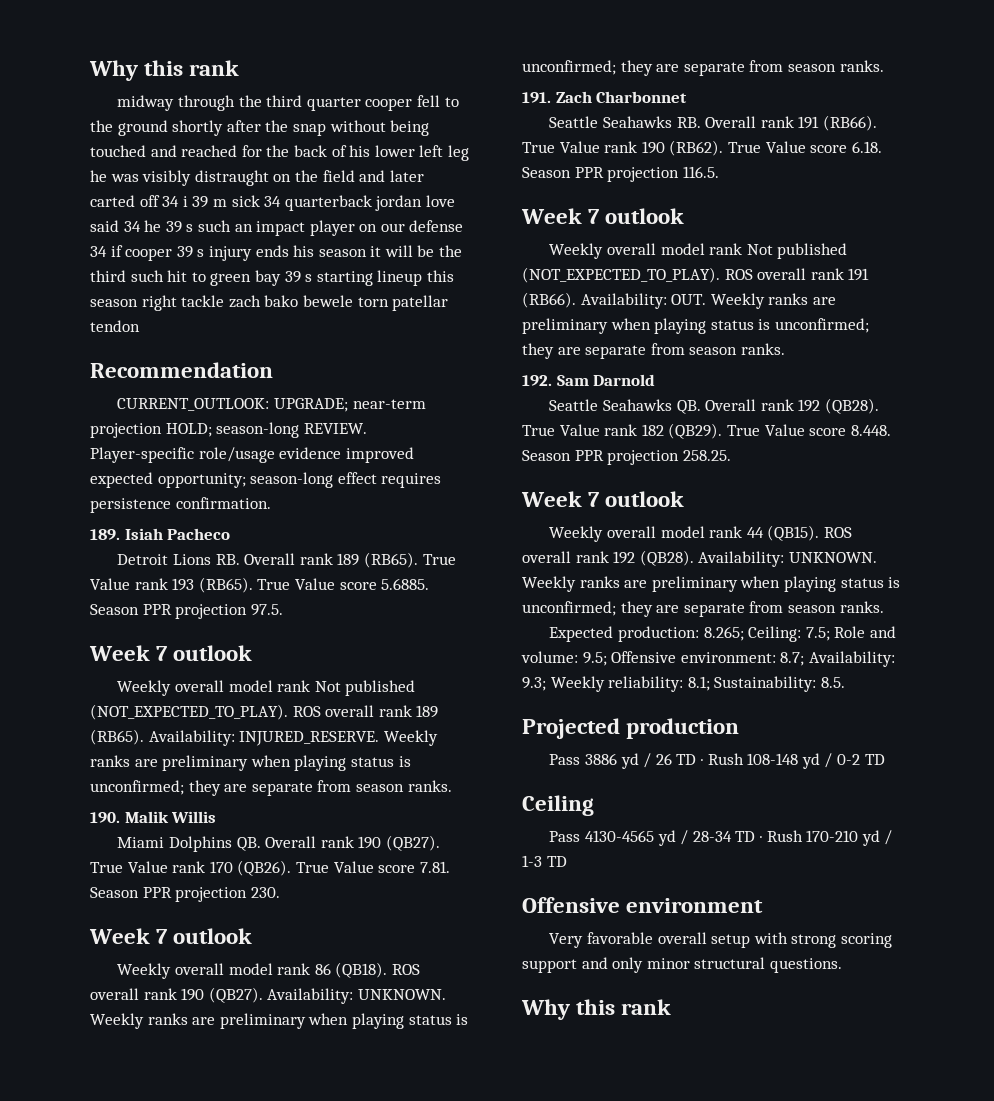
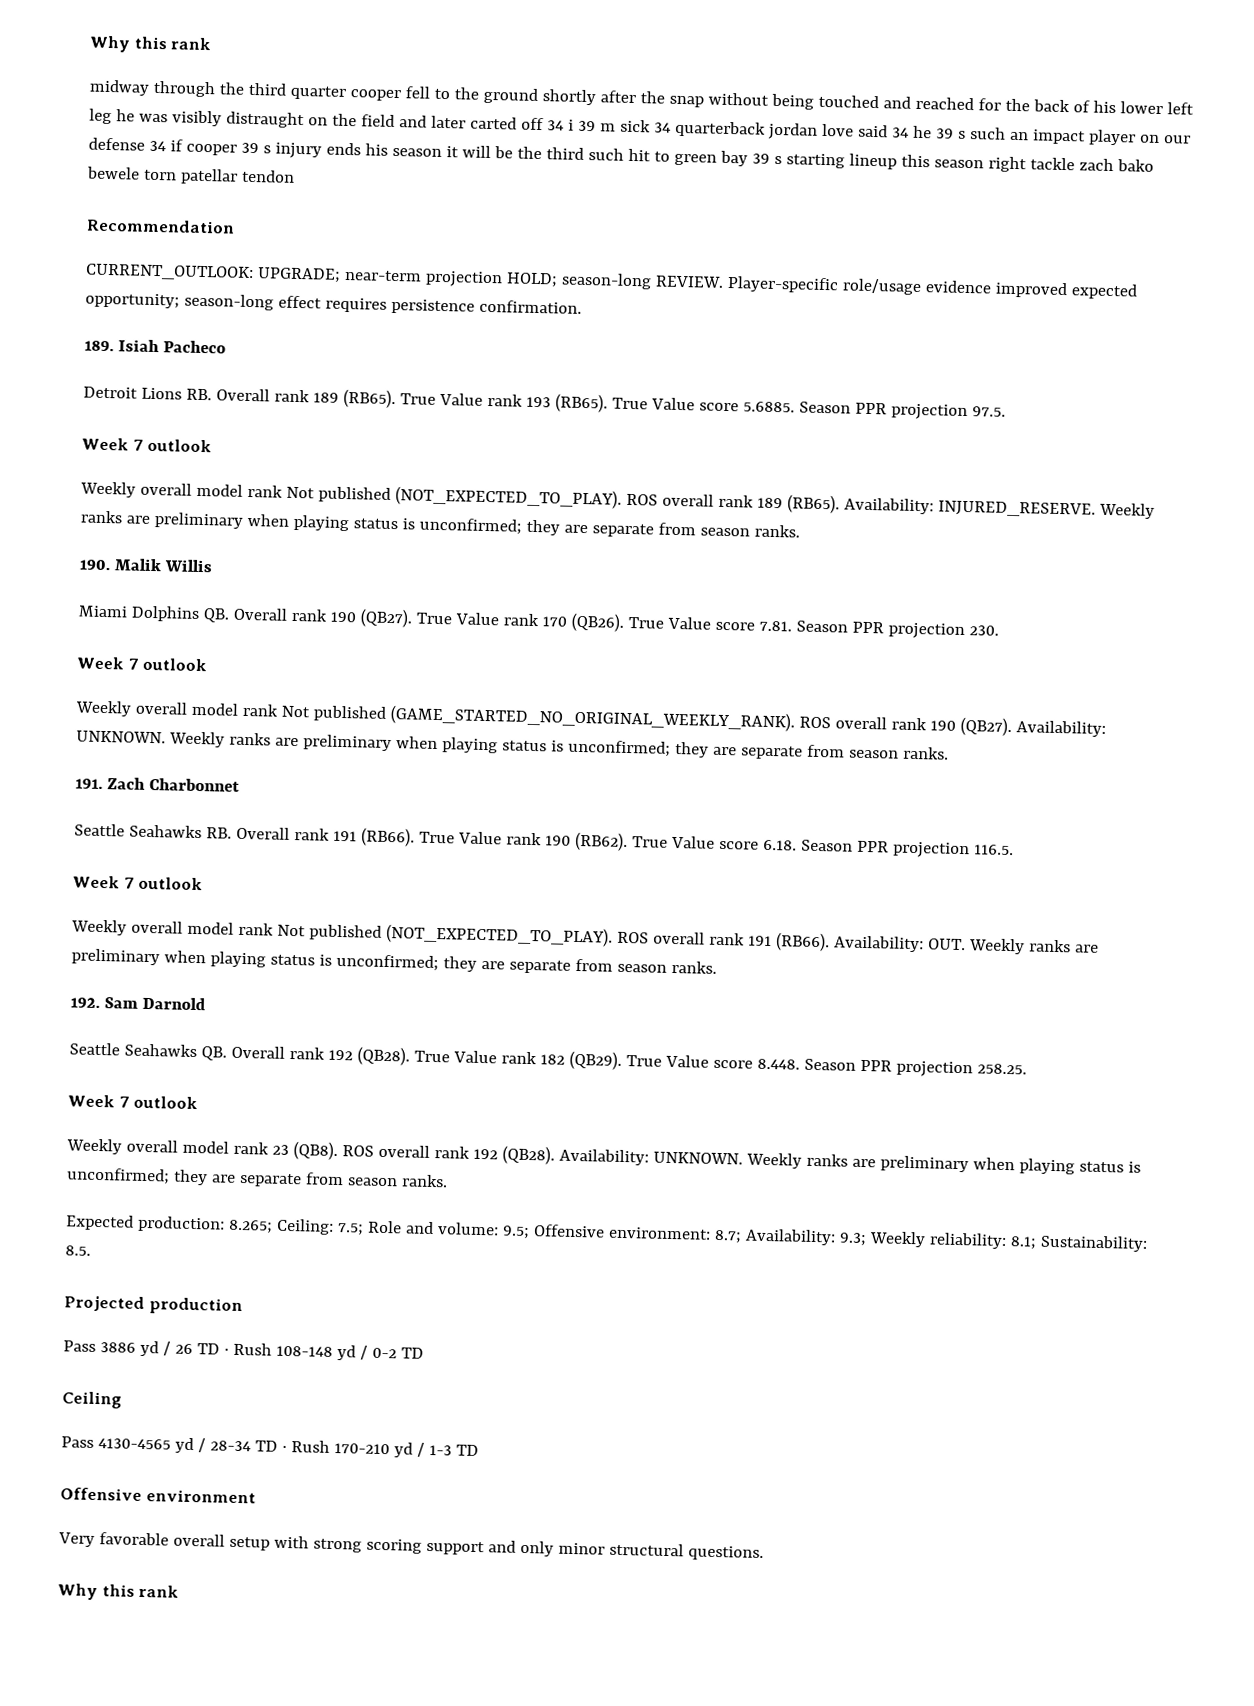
- Weekly overall model rank 86 (QB18).
+ Weekly overall model rank Not published (GAME_STARTED_NO_ORIGINAL_WEEKLY_RANK).
- Weekly overall model rank 44 (QB15).
+ Weekly overall model rank 23 (QB8).

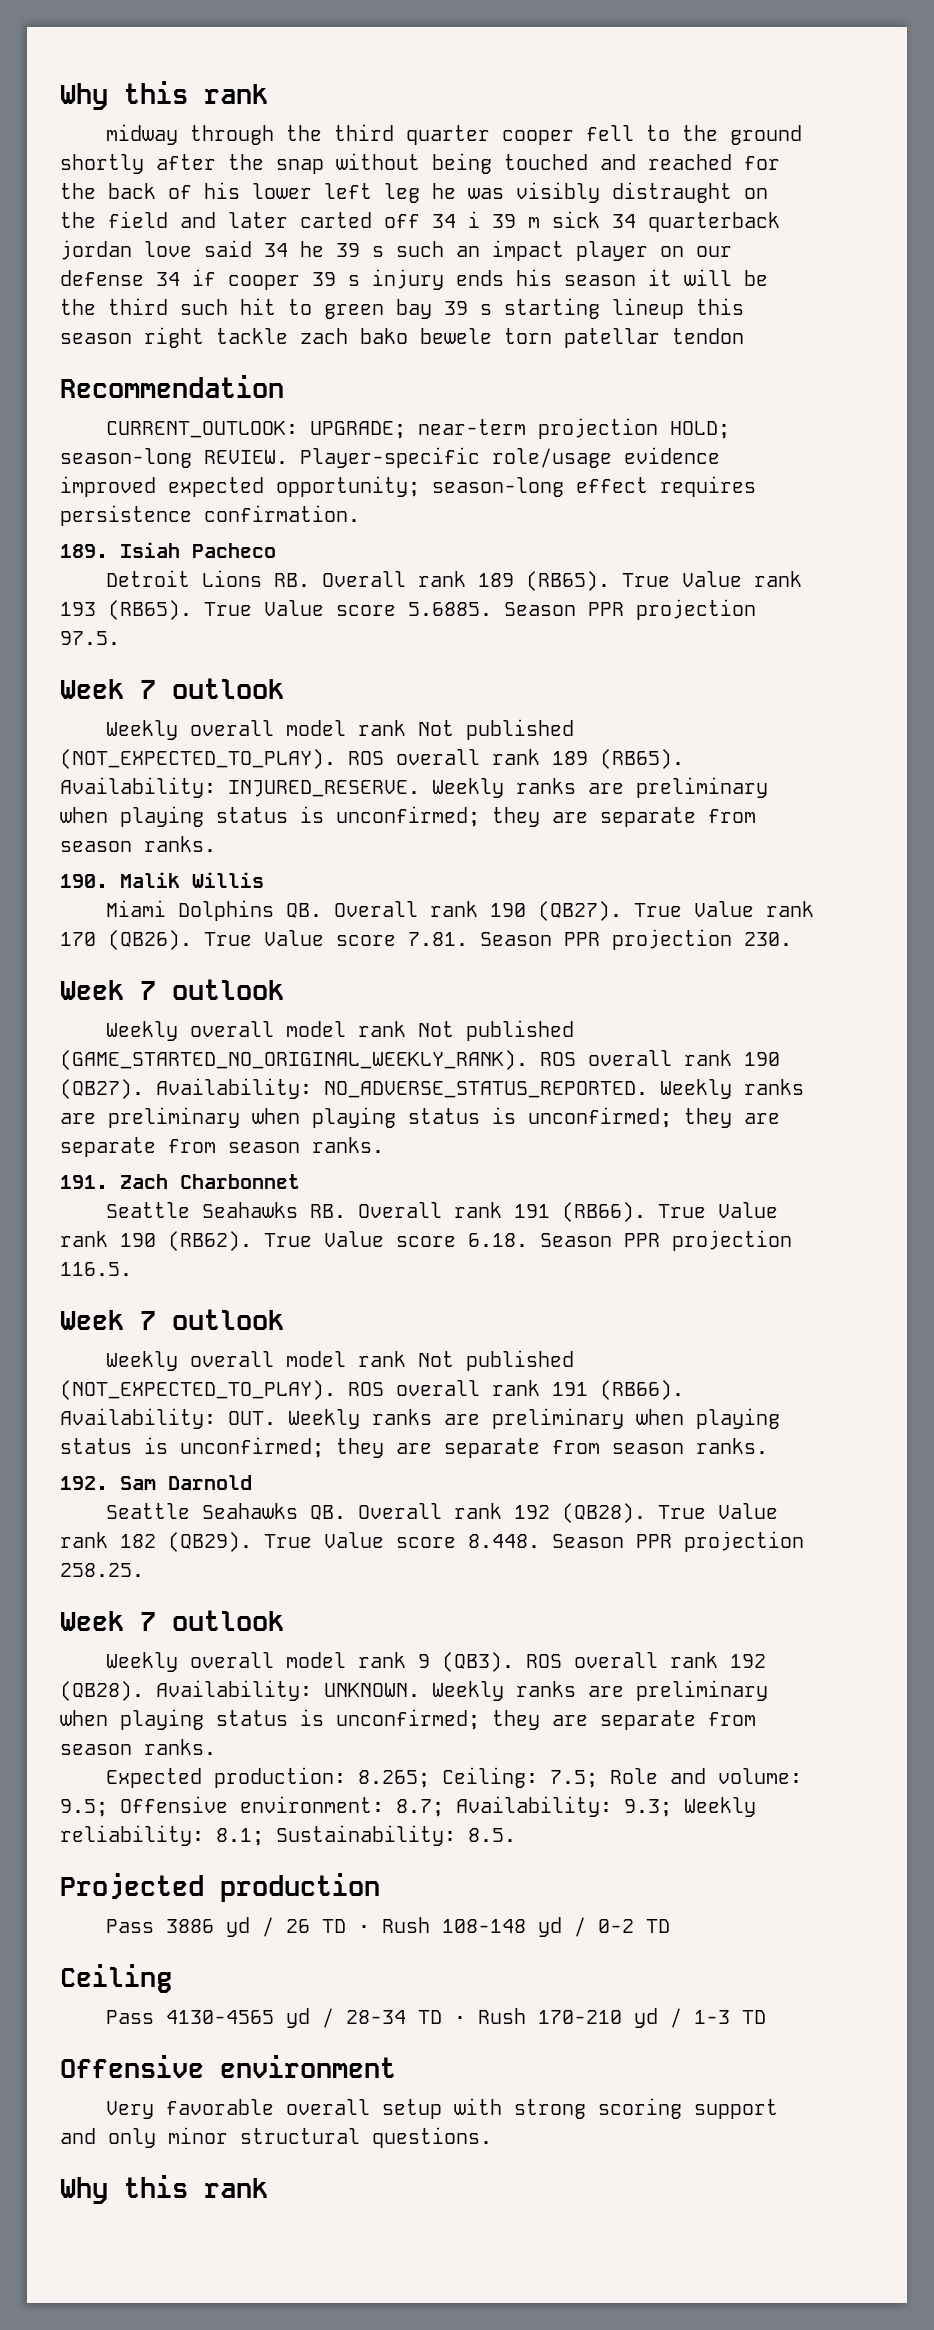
- ROS overall rank 190 (QB27). Availability: UNKNOWN.
+ ROS overall rank 190 (QB27). Availability: NO_ADVERSE_STATUS_REPORTED.
- Weekly overall model rank 23 (QB8).
+ Weekly overall model rank 9 (QB3).

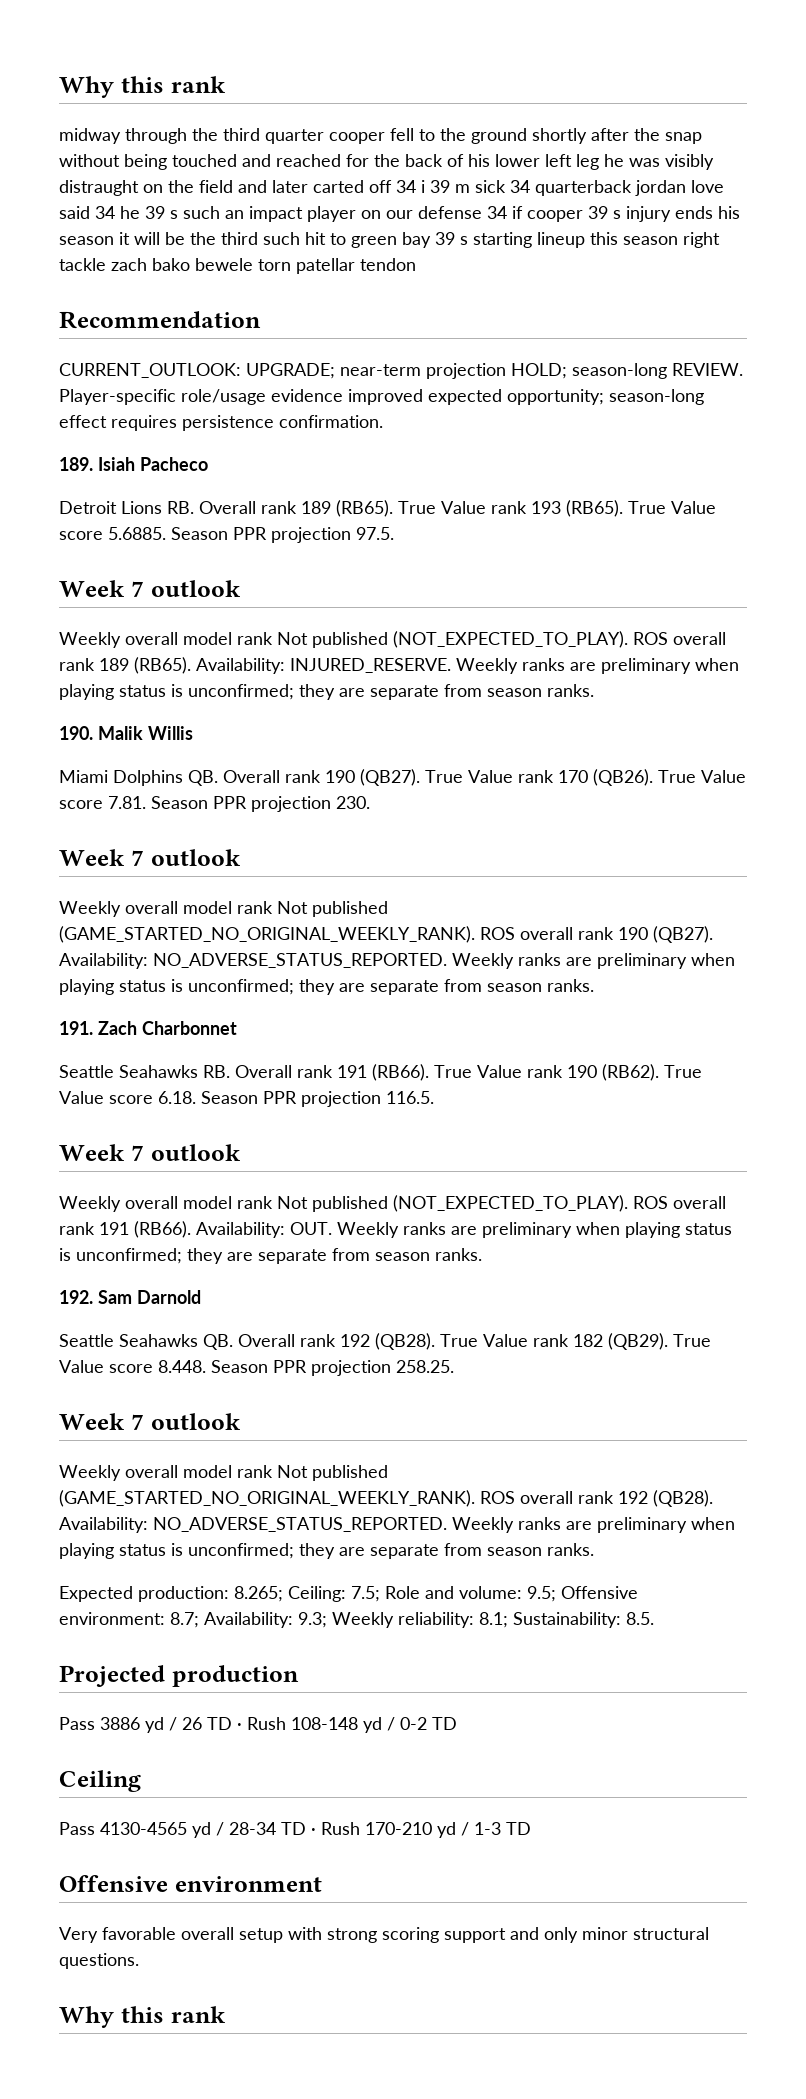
  True Value score 8.448. Season PPR projection 258.25.
  Week 7 outlook
- Weekly overall model rank 9 (QB3).
+ Weekly overall model rank Not published (GAME_STARTED_NO_ORIGINAL_WEEKLY_RANK).
- ROS overall rank 192 (QB28). Availability: UNKNOWN.
+ ROS overall rank 192 (QB28). Availability: NO_ADVERSE_STATUS_REPORTED.

